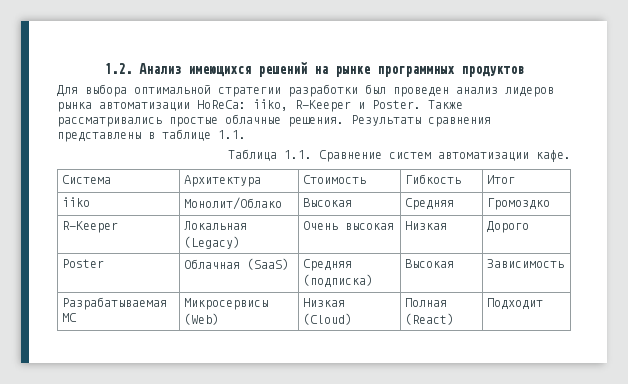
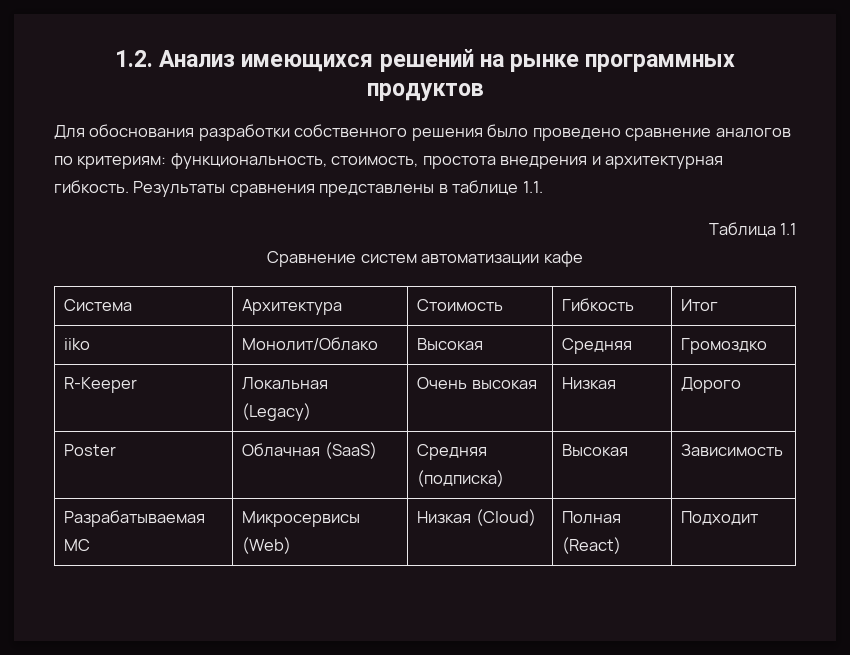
- Для выбора оптимальной стратегии разработки был проведен анализ лидеров рынка автоматизации HoReCa: iiko, R-Keeper и Poster. Также рассматривались простые облачные решения.
+ Для обоснования разработки собственного решения было проведено сравнение аналогов по критериям: функциональность, стоимость, простота внедрения и архитектурная гибкость.
- Таблица 1.1. Сравнение систем автоматизации кафе.
+ Таблица 1.1
+ Сравнение систем автоматизации кафе

